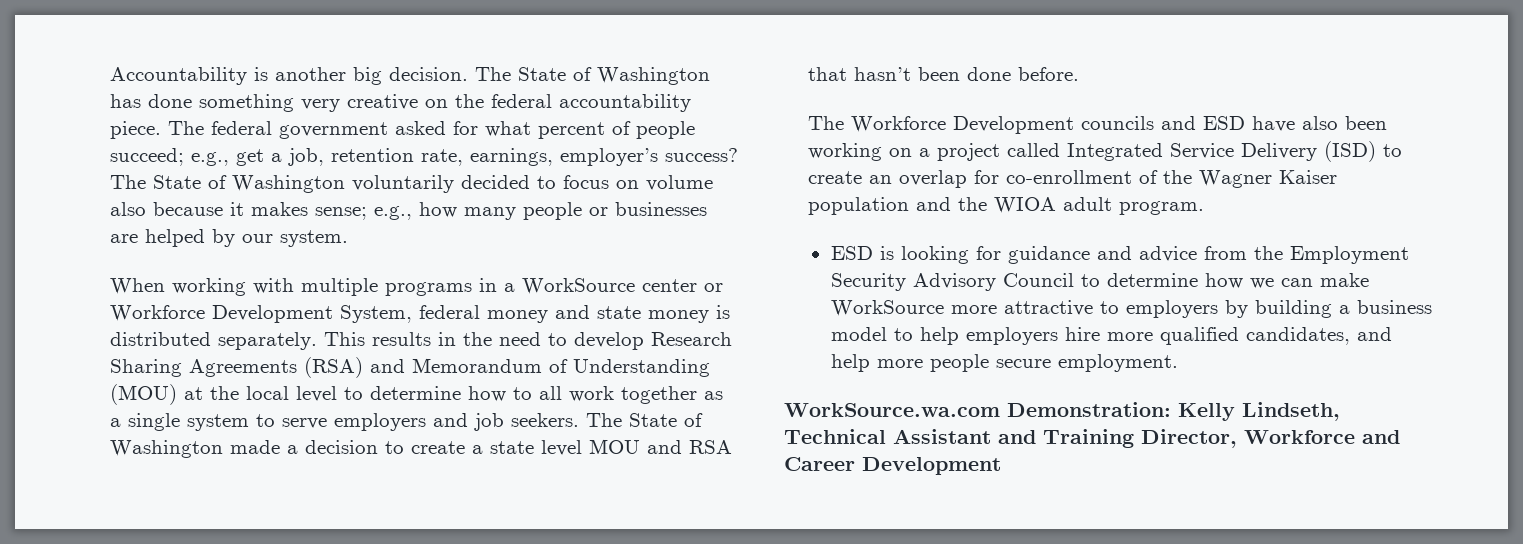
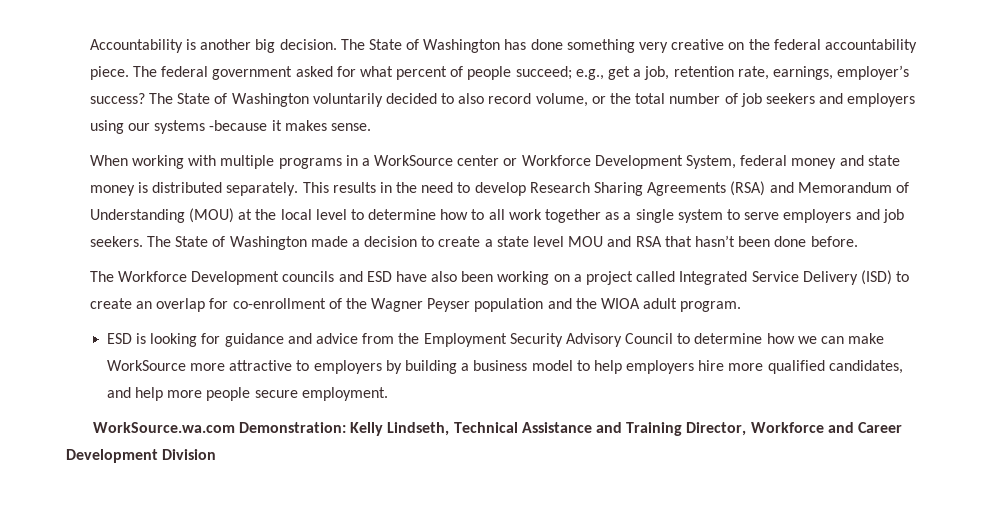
- The State of Washington voluntarily decided to focus on volume also because it makes sense; e.g., how many people or businesses are helped by our system.
+ The State of Washington voluntarily decided to also record volume, or the total number of job seekers and employers using our systems -because it makes sense.
- The Workforce Development councils and ESD have also been working on a project called Integrated Service Delivery (ISD) to create an overlap for co-enrollment of the Wagner Kaiser population and the WIOA adult program.
+ The Workforce Development councils and ESD have also been working on a project called Integrated Service Delivery (ISD) to create an overlap for co-enrollment of the Wagner Peyser population and the WIOA adult program.
- WorkSource.wa.com Demonstration: Kelly Lindseth, Technical Assistant and Training Director, Workforce and Career Development
+ WorkSource.wa.com Demonstration: Kelly Lindseth, Technical Assistance and Training Director, Workforce and Career Development Division

